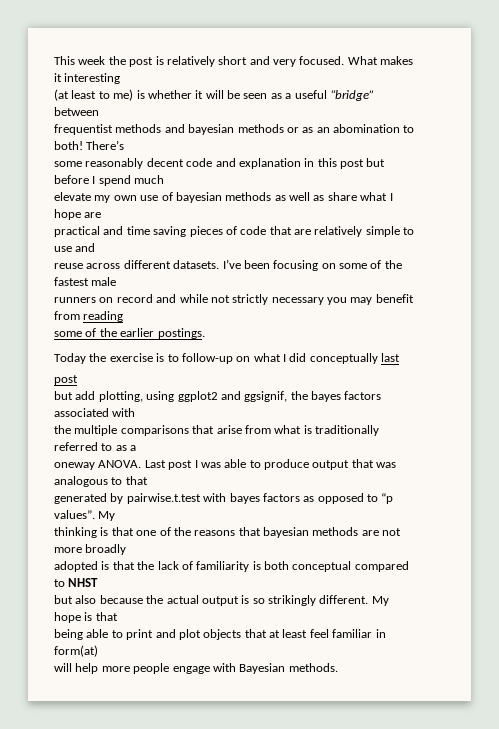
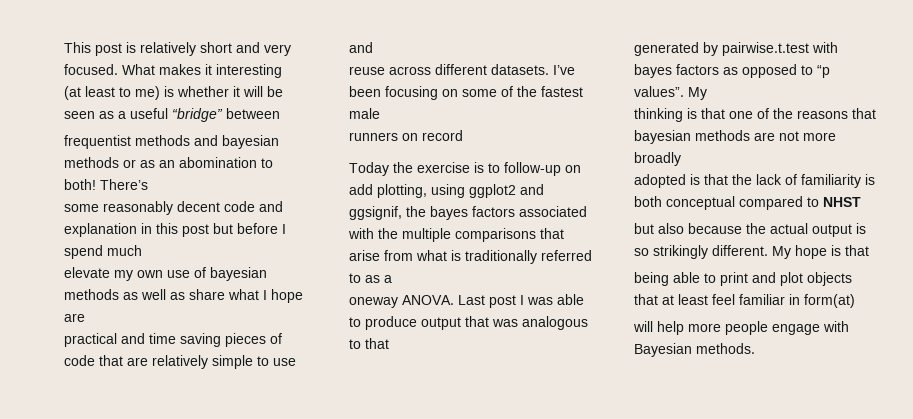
- This week the post is relatively short and very focused.
+ This post is relatively short and very focused.
- runners on record and while not strictly necessary you may benefit from reading
- some of the earlier postings.
+ runners on record
- Today the exercise is to follow-up on what I did conceptually last
- post
- but add plotting, using ggplot2 and ggsignif, the bayes factors associated with
- the multiple comparisons that arise from what is traditionally referred to as a
+ Today the exercise is to follow-up on add plotting, using ggplot2 and ggsignif, the bayes factors associated with the multiple comparisons that arise from what is traditionally referred to as a

